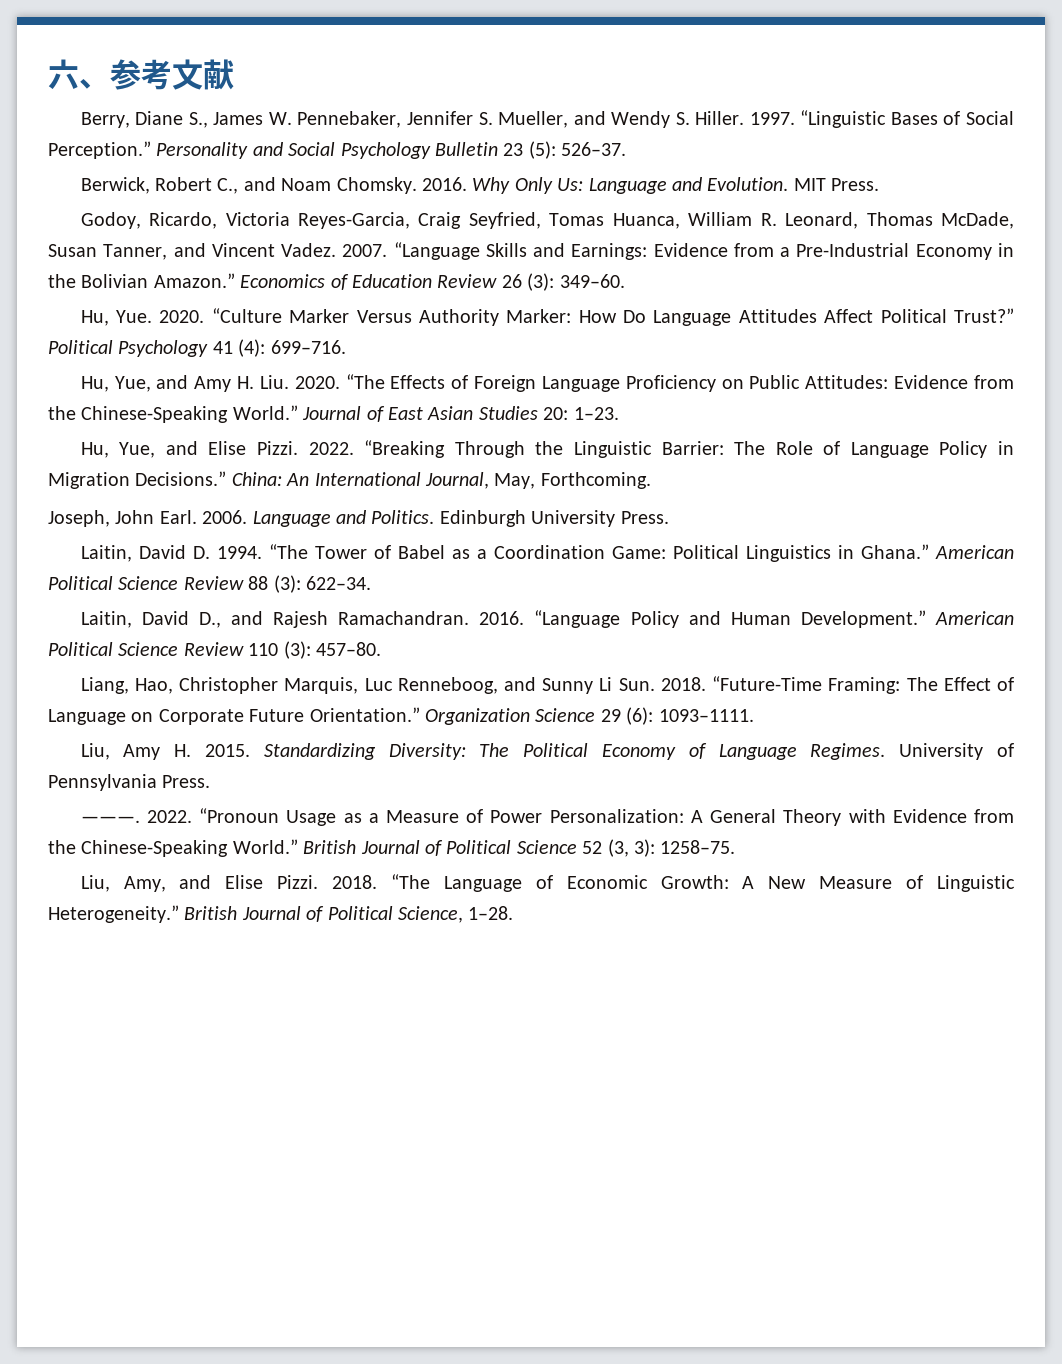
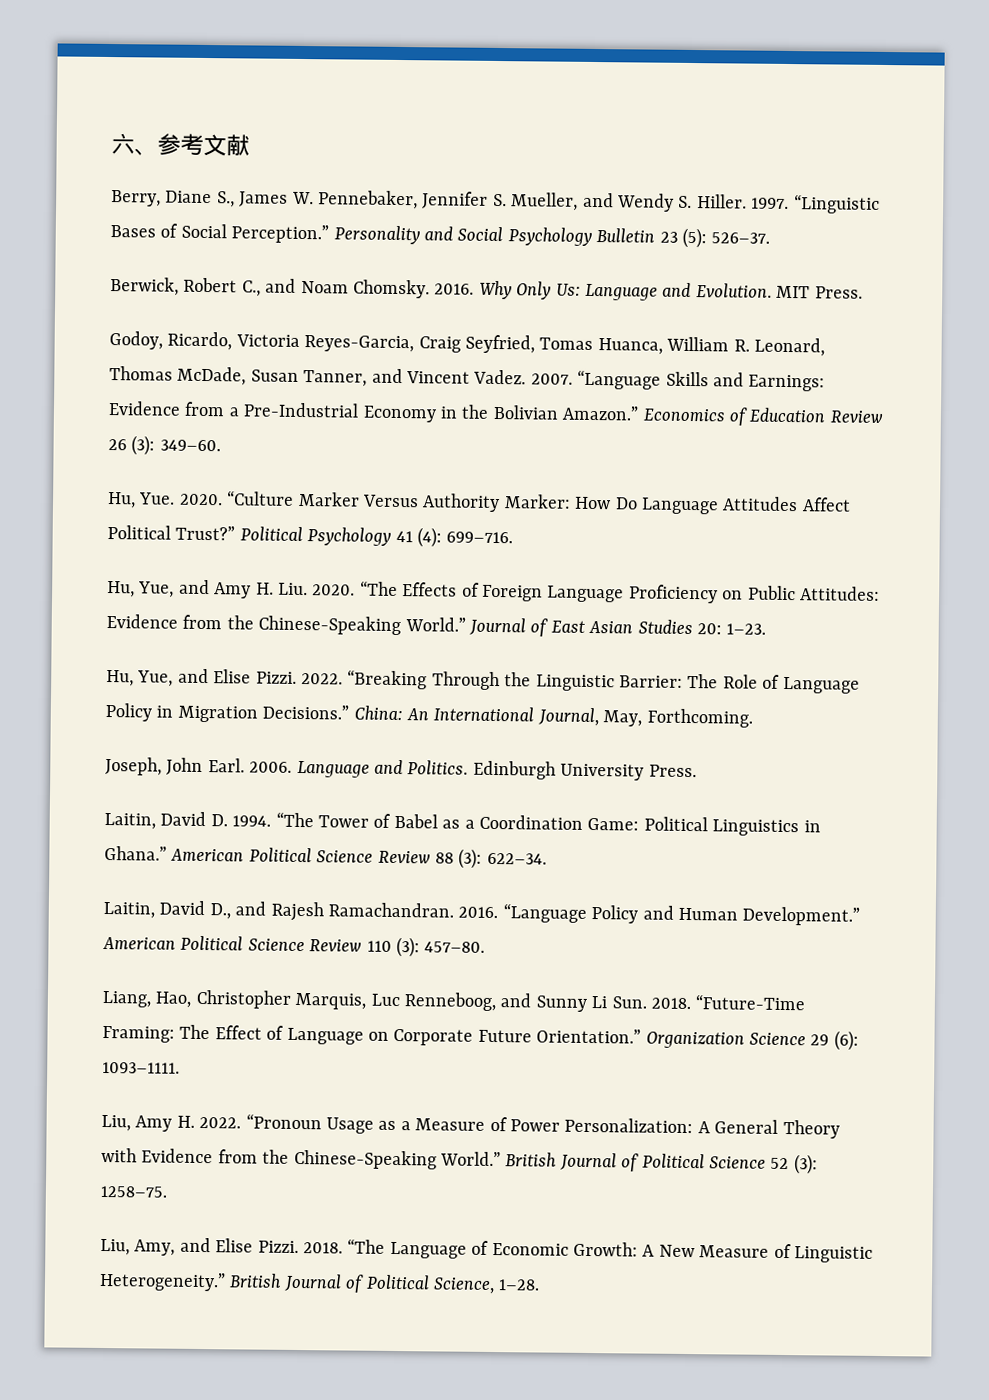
- Liu, Amy H. 2015. Standardizing Diversity: The Political Economy of Language Regimes. University of Pennsylvania Press.
- ———. 2022.
+ Liu, Amy H. 2022.
- British Journal of Political Science 52 (3, 3): 1258–75.
+ British Journal of Political Science 52 (3): 1258–75.

